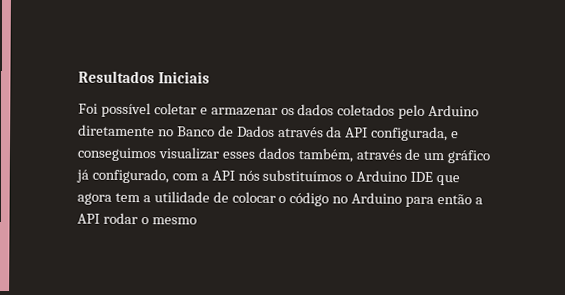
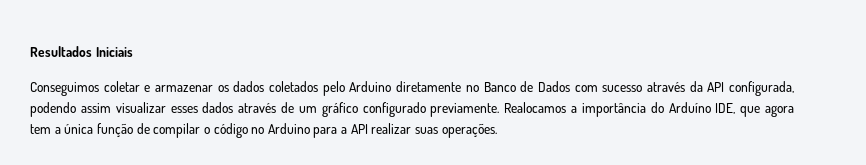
- Foi possível coletar e armazenar os dados coletados pelo Arduino diretamente no Banco de Dados através da API configurada, e conseguimos visualizar esses dados também, através de um gráfico já configurado, com a API nós substituímos o Arduino IDE que agora tem a utilidade de colocar o código no Arduino para então a API rodar o mesmo
+ Conseguimos coletar e armazenar os dados coletados pelo Arduino diretamente no Banco de Dados com sucesso através da API configurada, podendo assim visualizar esses dados através de um gráfico configurado previamente. Realocamos a importância do Arduíno IDE, que agora tem a única função de compilar o código no Arduino para a API realizar suas operações.

